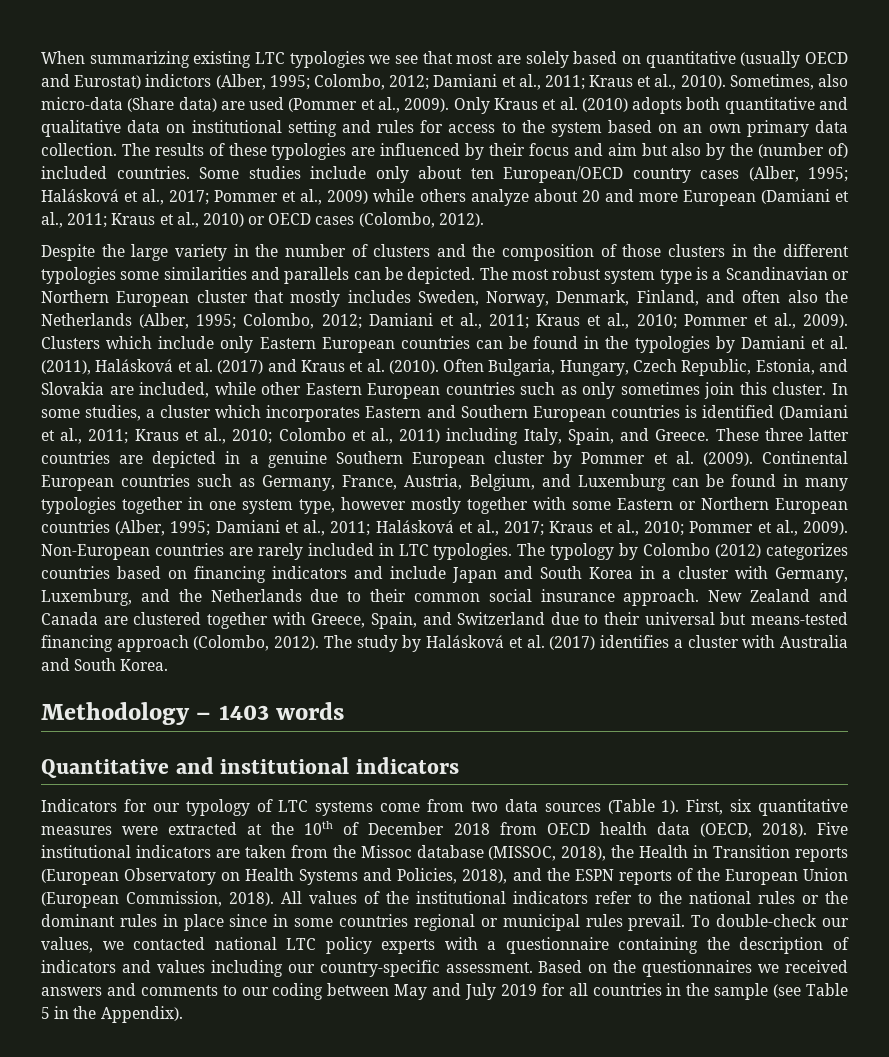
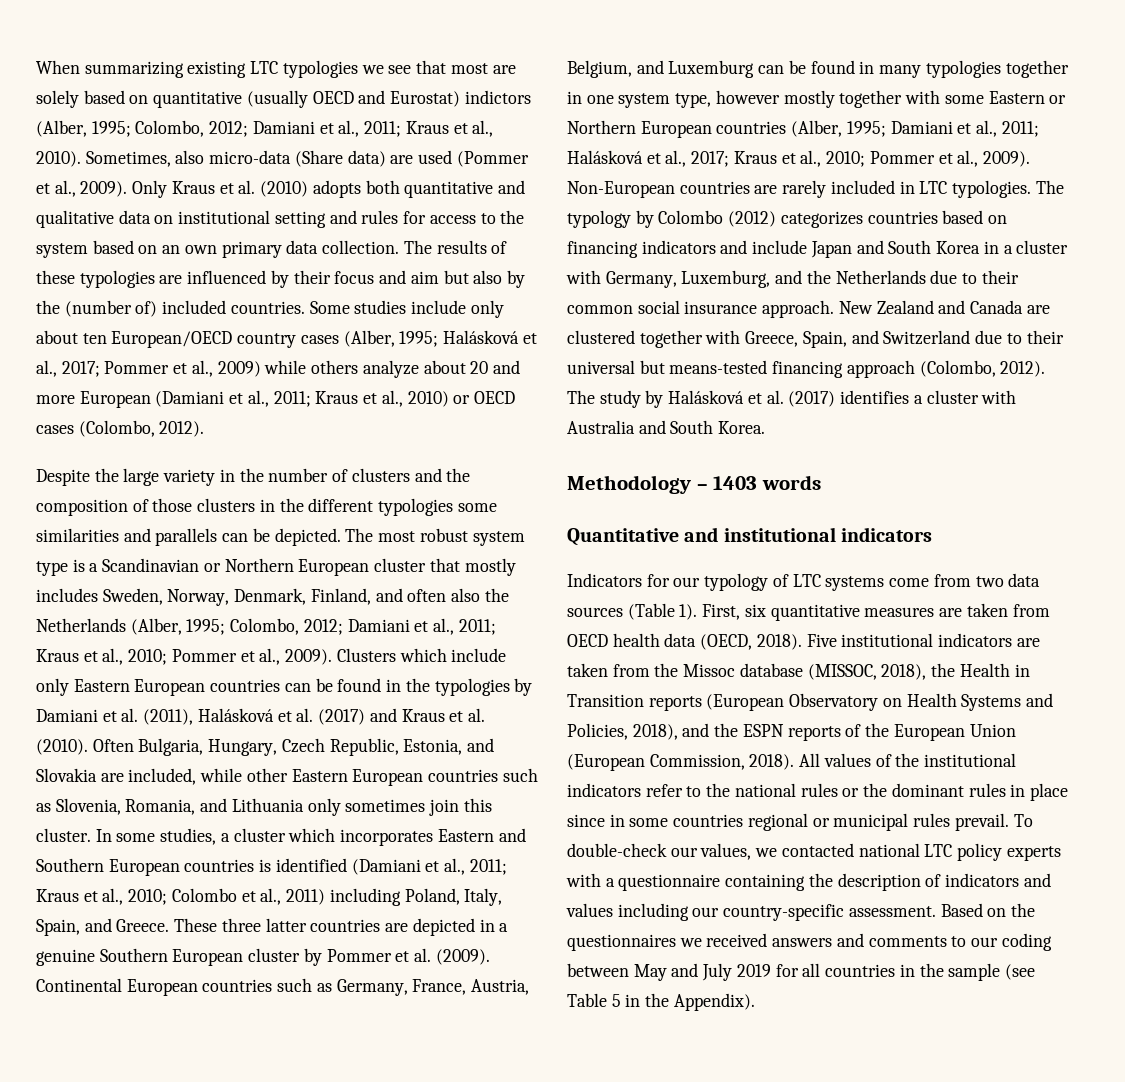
- Often Bulgaria, Hungary, Czech Republic, Estonia, and Slovakia are included, while other Eastern European countries such as only sometimes join this cluster.
+ Often Bulgaria, Hungary, Czech Republic, Estonia, and Slovakia are included, while other Eastern European countries such as Slovenia, Romania, and Lithuania only sometimes join this cluster.
- In some studies, a cluster which incorporates Eastern and Southern European countries is identified (Damiani et al., 2011; Kraus et al., 2010; Colombo et al., 2011) including Italy, Spain, and Greece.
+ In some studies, a cluster which incorporates Eastern and Southern European countries is identified (Damiani et al., 2011; Kraus et al., 2010; Colombo et al., 2011) including Poland, Italy, Spain, and Greece.
- First, six quantitative measures were extracted at the 10th of December 2018 from OECD health data (OECD, 2018).
+ First, six quantitative measures are taken from OECD health data (OECD, 2018).

